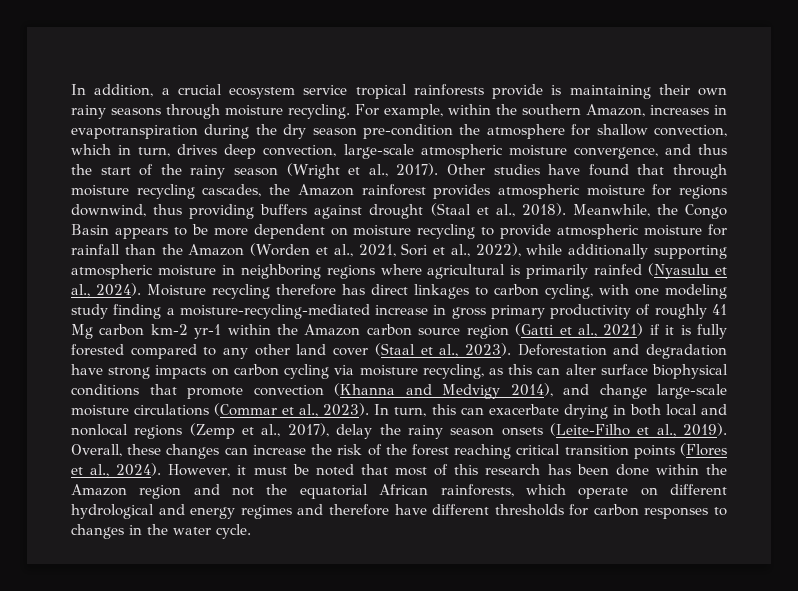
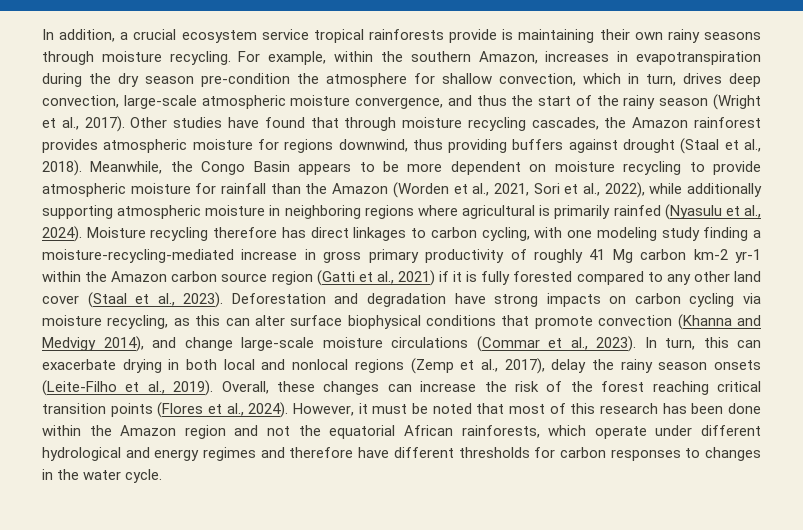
- However, it must be noted that most of this research has been done within the Amazon region and not the equatorial African rainforests, which operate on different hydrological and energy regimes and therefore have different thresholds for carbon responses to changes in the water cycle.
+ However, it must be noted that most of this research has been done within the Amazon region and not the equatorial African rainforests, which operate under different hydrological and energy regimes and therefore have different thresholds for carbon responses to changes in the water cycle.

